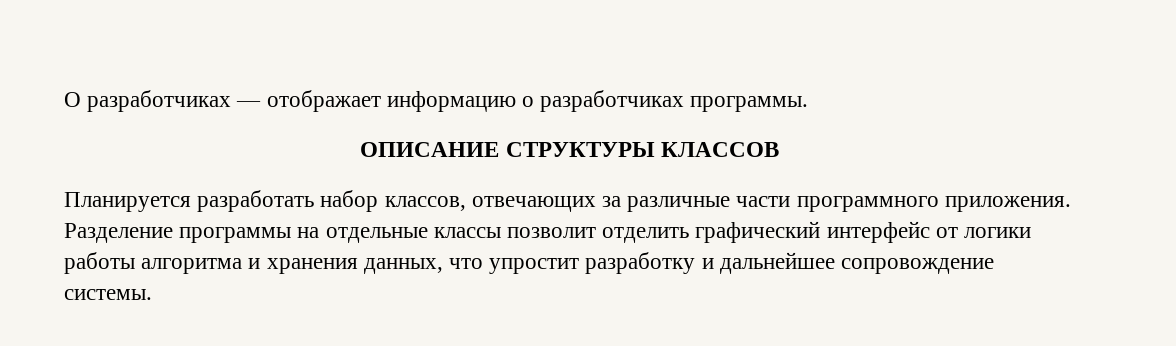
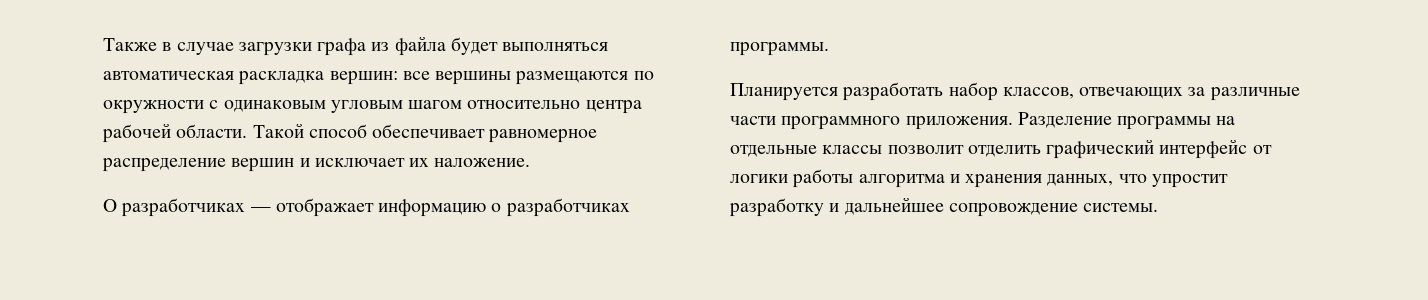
+ Также в случае загрузки графа из файла будет выполняться автоматическая раскладка вершин: все вершины размещаются по окружности с одинаковым угловым шагом относительно центра рабочей области. Такой способ обеспечивает равномерное распределение вершин и исключает их наложение.
- ОПИСАНИЕ СТРУКТУРЫ КЛАССОВ

